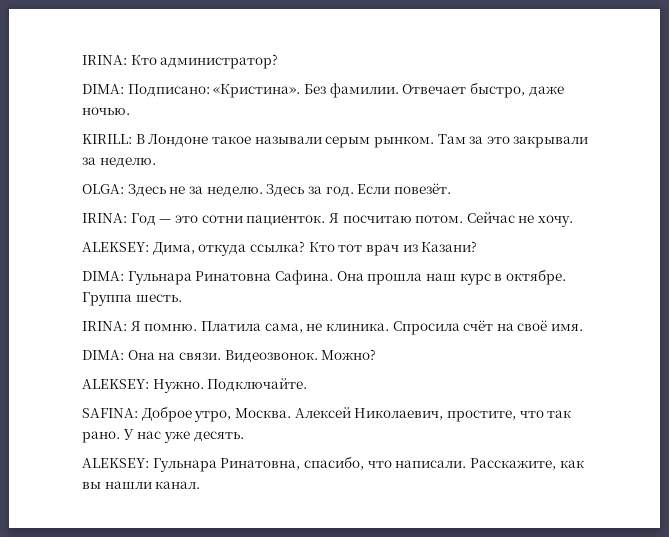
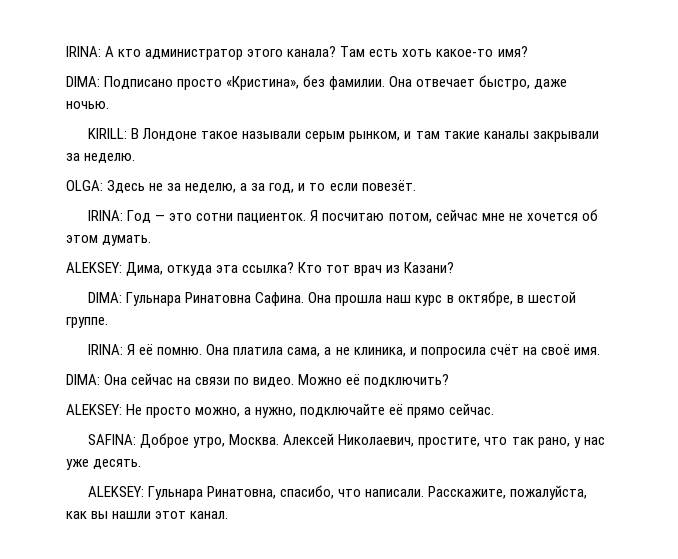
- IRINA: Кто администратор?
- DIMA: Подписано: «Кристина». Без фамилии. Отвечает быстро, даже ночью.
+ IRINA: А кто администратор этого канала? Там есть хоть какое-то имя?
+ DIMA: Подписано просто «Кристина», без фамилии. Она отвечает быстро, даже ночью.
- KIRILL: В Лондоне такое называли серым рынком. Там за это закрывали за неделю.
+ KIRILL: В Лондоне такое называли серым рынком, и там такие каналы закрывали за неделю.
- OLGA: Здесь не за неделю. Здесь за год. Если повезёт.
+ OLGA: Здесь не за неделю, а за год, и то если повезёт.
- Я посчитаю потом. Сейчас не хочу.
+ Я посчитаю потом, сейчас мне не хочется об этом думать.
- ALEKSEY: Дима, откуда ссылка?
+ ALEKSEY: Дима, откуда эта ссылка?
- Она прошла наш курс в октябре. Группа шесть.
- IRINA: Я помню. Платила сама, не клиника. Спросила счёт на своё имя.
+ Она прошла наш курс в октябре, в шестой группе.
+ IRINA: Я её помню. Она платила сама, а не клиника, и попросила счёт на своё имя.
- DIMA: Она на связи. Видеозвонок. Можно?
- ALEKSEY: Нужно. Подключайте.
+ DIMA: Она сейчас на связи по видео. Можно её подключить?
+ ALEKSEY: Не просто можно, а нужно, подключайте её прямо сейчас.
- Алексей Николаевич, простите, что так рано. У нас уже десять.
+ Алексей Николаевич, простите, что так рано, у нас уже десять.
- Расскажите, как вы нашли канал.
+ Расскажите, пожалуйста, как вы нашли этот канал.

